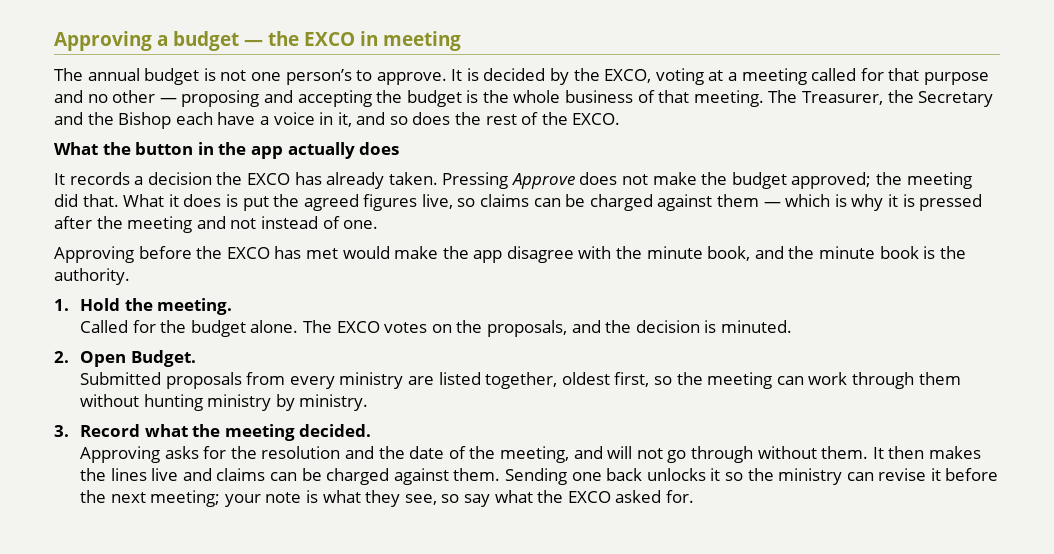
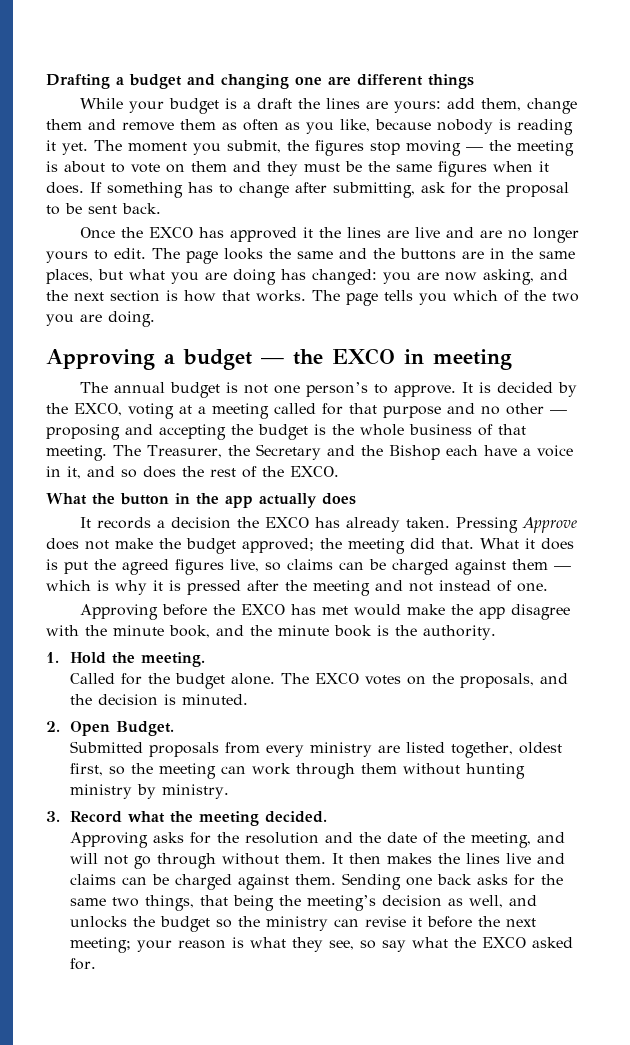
+ Drafting a budget and changing one are different things
+ While your budget is a draft the lines are yours: add them, change them and remove them as often as you like, because nobody is reading it yet. The moment you submit, the figures stop moving — the meeting is about to vote on them and they must be the same figures when it does. If something has to change after submitting, ask for the proposal to be sent back.
+ Once the EXCO has approved it the lines are live and are no longer yours to edit. The page looks the same and the buttons are in the same places, but what you are doing has changed: you are now asking, and the next section is how that works. The page tells you which of the two you are doing.
- Sending one back unlocks it so the ministry can revise it before the next meeting; your note is what they see, so say what the EXCO asked for.
+ Sending one back asks for the same two things, that being the meeting’s decision as well, and unlocks the budget so the ministry can revise it before the next meeting; your reason is what they see, so say what the EXCO asked for.

